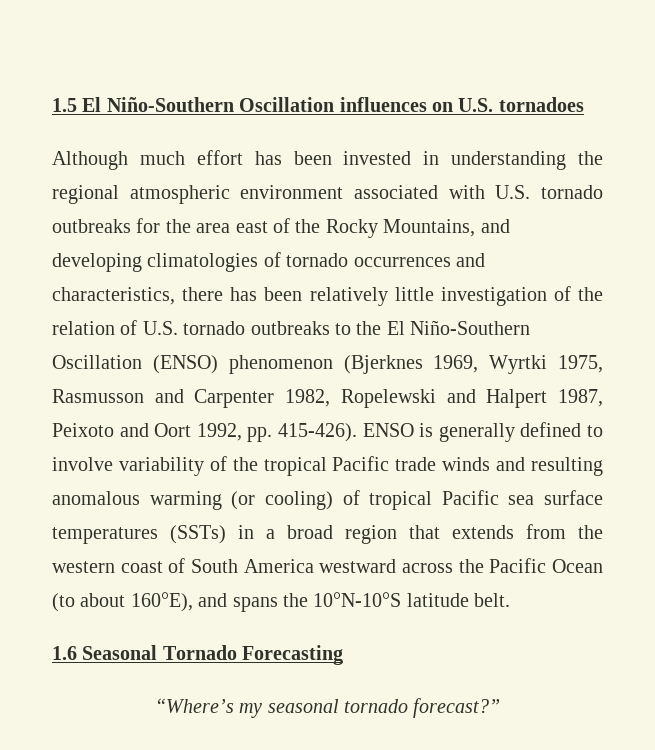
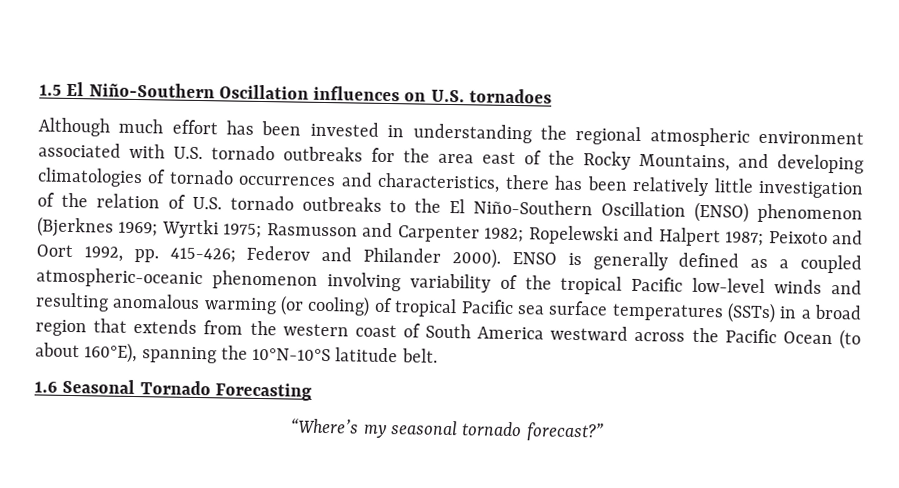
- Although much effort has been invested in understanding the regional atmospheric environment associated with U.S. tornado outbreaks for the area east of the Rocky Mountains, and developing climatologies of tornado occurrences and characteristics, there has been relatively little investigation of the relation of U.S. tornado outbreaks to the El Niño-Southern Oscillation (ENSO) phenomenon (Bjerknes 1969, Wyrtki 1975, Rasmusson and Carpenter 1982, Ropelewski and Halpert 1987, Peixoto and Oort 1992, pp. 415-426). ENSO is generally defined to involve variability of the tropical Pacific trade winds and resulting anomalous warming (or cooling) of tropical Pacific sea surface temperatures (SSTs) in a broad region that extends from the western coast of South America westward across the Pacific Ocean (to about 160°E), and spans the 10°N-10°S latitude belt.
+ Although much effort has been invested in understanding the regional atmospheric environment associated with U.S. tornado outbreaks for the area east of the Rocky Mountains, and developing climatologies of tornado occurrences and characteristics, there has been relatively little investigation of the relation of U.S. tornado outbreaks to the El Niño-Southern Oscillation (ENSO) phenomenon (Bjerknes 1969; Wyrtki 1975; Rasmusson and Carpenter 1982; Ropelewski and Halpert 1987; Peixoto and Oort 1992, pp. 415-426; Federov and Philander 2000). ENSO is generally defined as a coupled atmospheric-oceanic phenomenon involving variability of the tropical Pacific low-level winds and resulting anomalous warming (or cooling) of tropical Pacific sea surface temperatures (SSTs) in a broad region that extends from the western coast of South America westward across the Pacific Ocean (to about 160°E), spanning the 10°N-10°S latitude belt.

